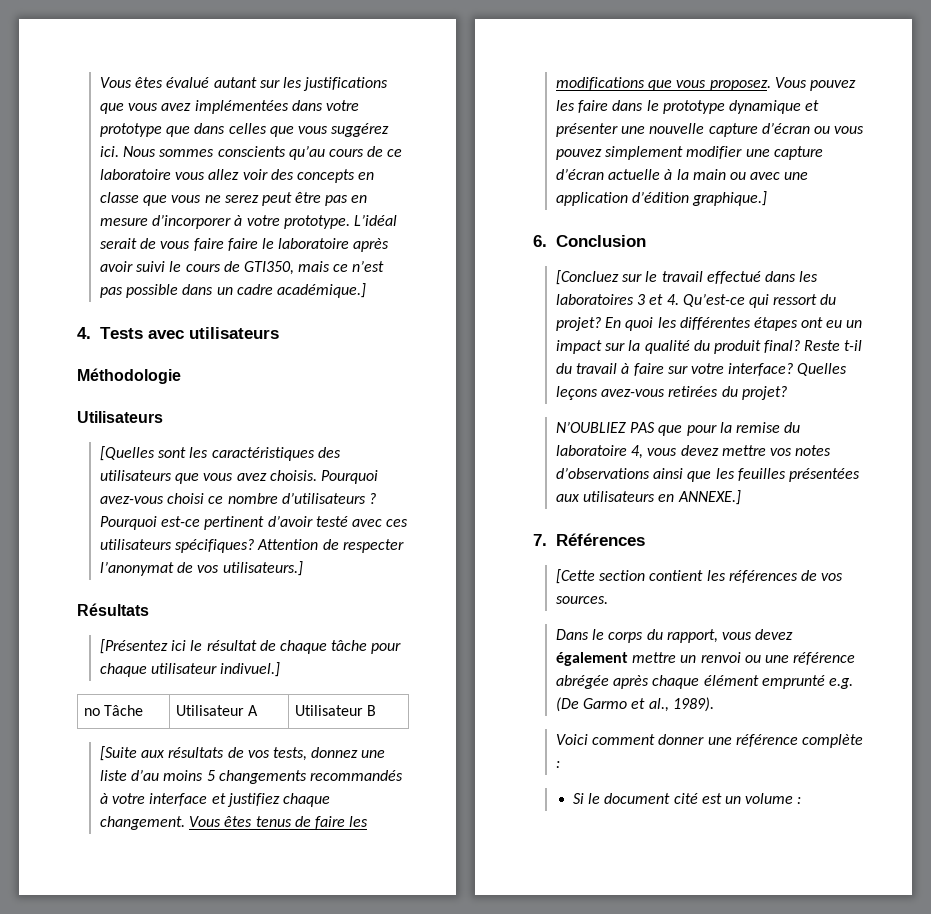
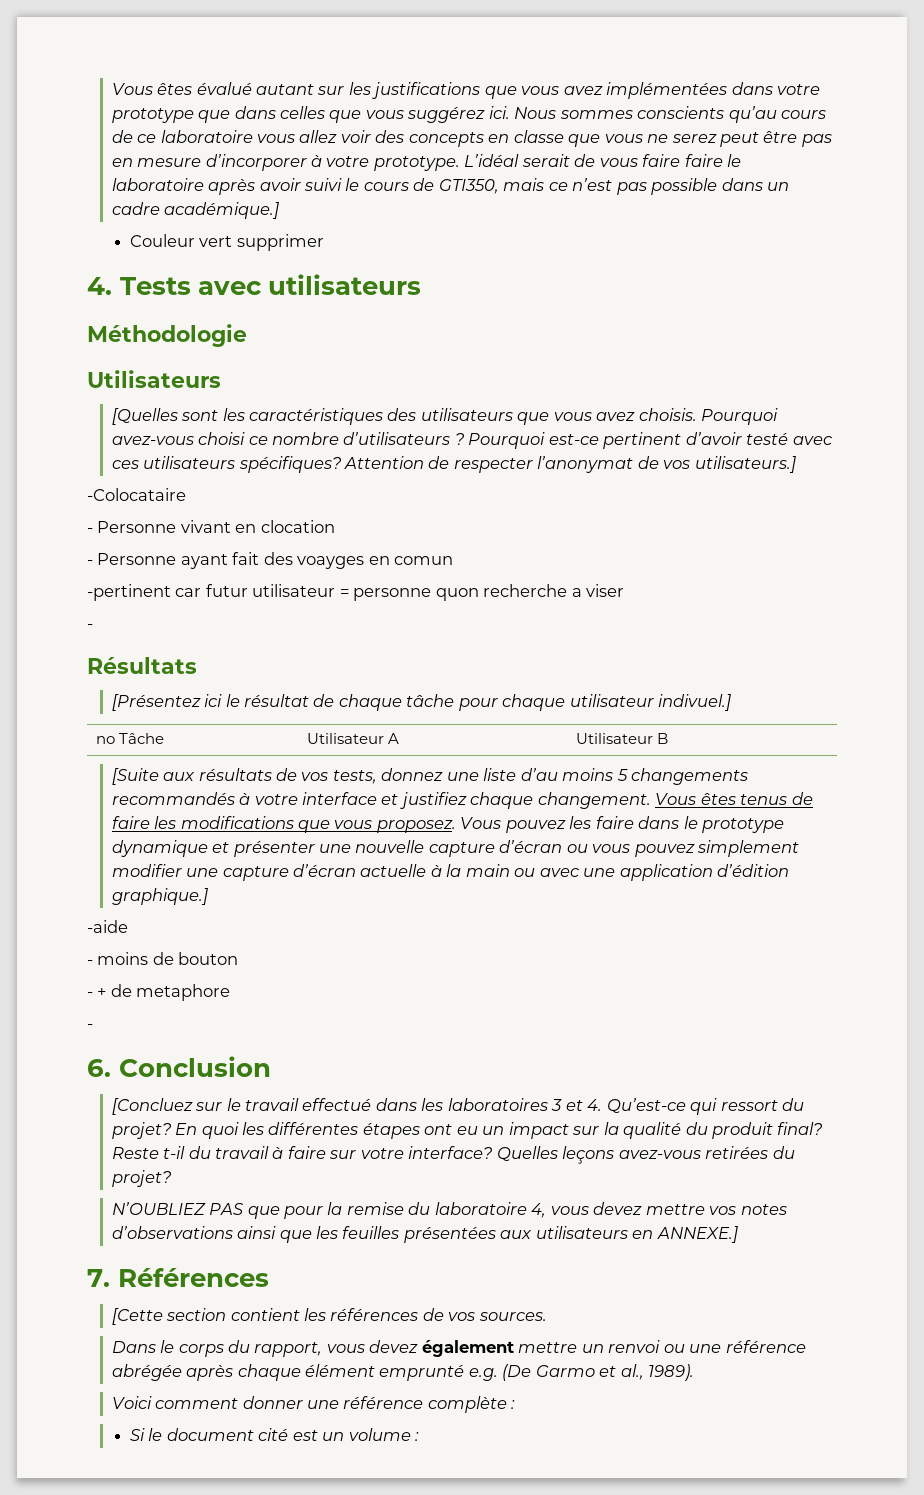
+ Couleur vert supprimer
+ -Colocataire
+ - Personne vivant en clocation
+ - Personne ayant fait des voayges en comun
+ -pertinent car futur utilisateur = personne quon recherche a viser
+ -
+ -aide
+ - moins de bouton
+ - + de metaphore
+ -

